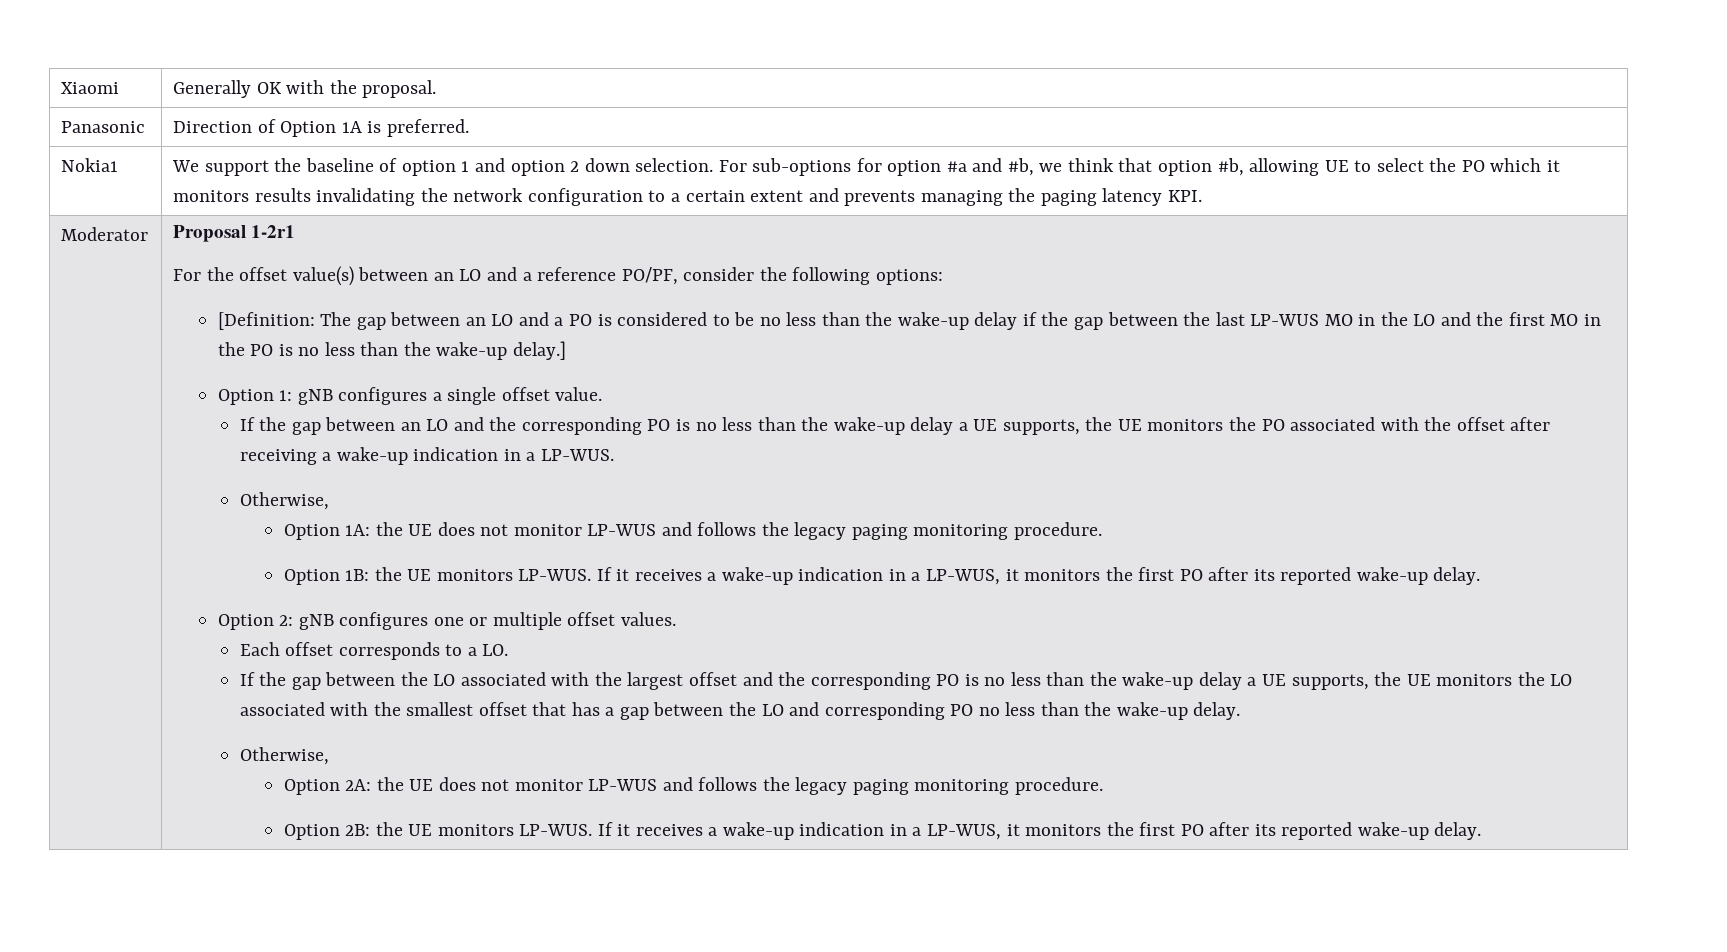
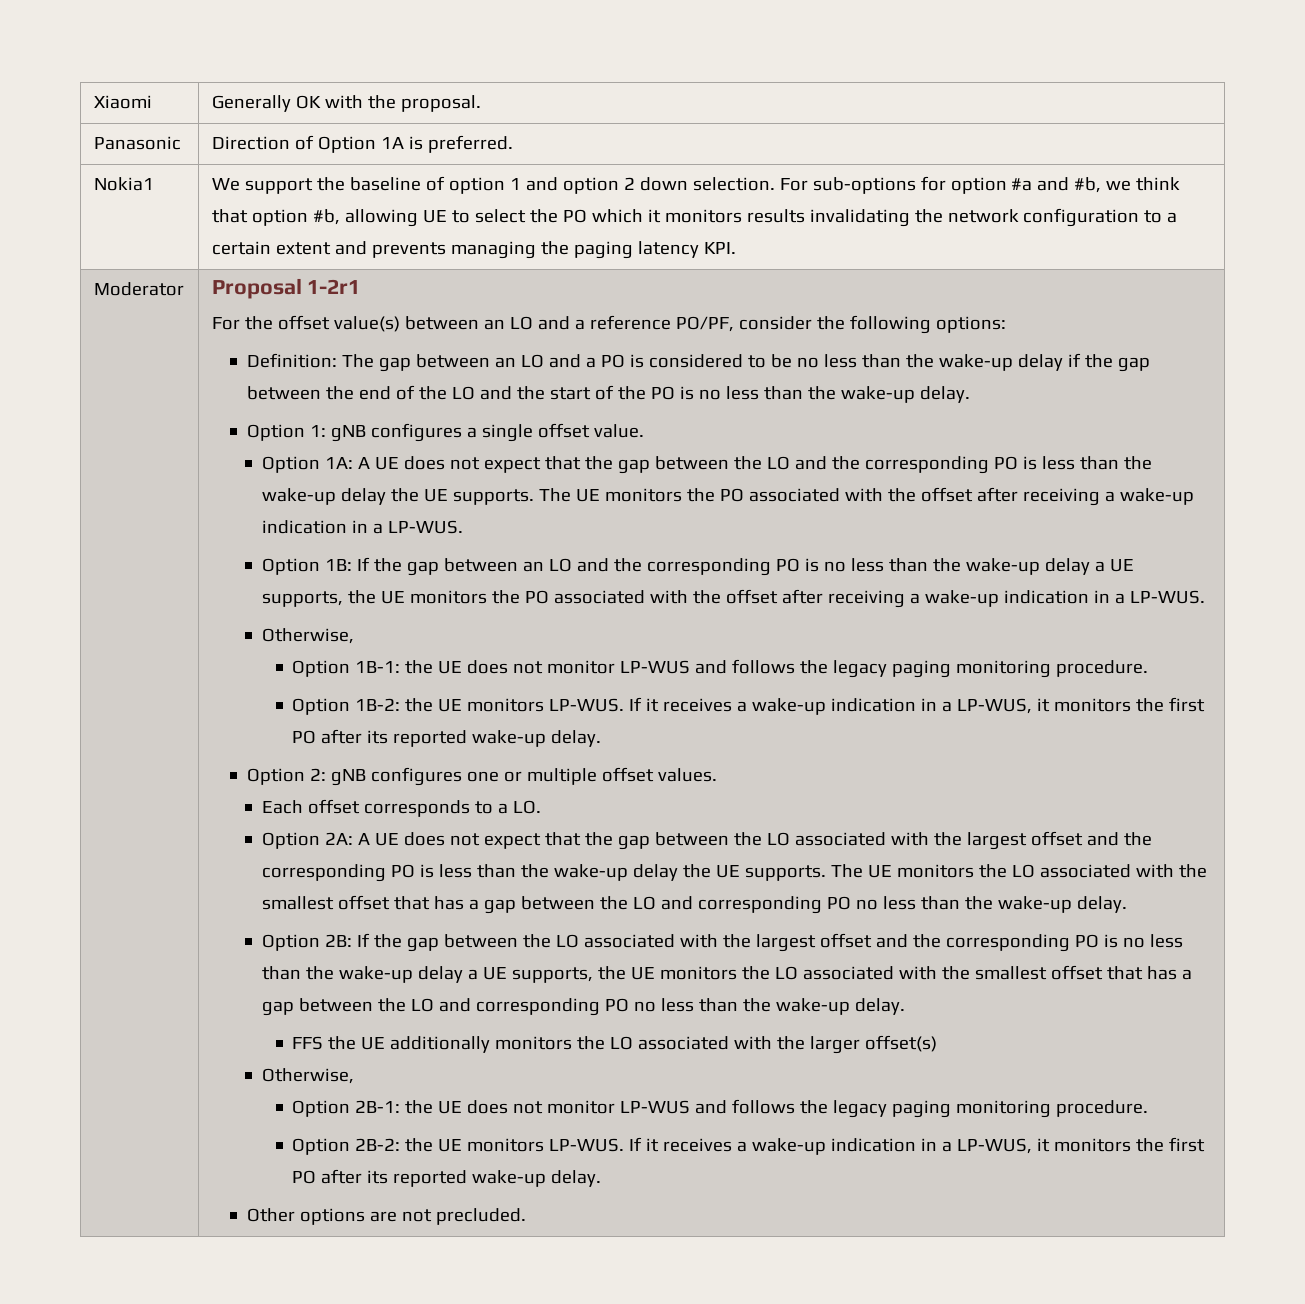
- [Definition: The gap between an LO and a PO is considered to be no less than the wake-up delay if the gap between the last LP-WUS MO in the LO and the first MO in the PO is no less than the wake-up delay.]
+ Definition: The gap between an LO and a PO is considered to be no less than the wake-up delay if the gap between the end of the LO and the start of the PO is no less than the wake-up delay.
- If the gap between an LO and the corresponding PO is no less than the wake-up delay a UE supports, the UE monitors the PO associated with the offset after receiving a wake-up indication in a LP-WUS.
+ Option 1A: A UE does not expect that the gap between the LO and the corresponding PO is less than the wake-up delay the UE supports. The UE monitors the PO associated with the offset after receiving a wake-up indication in a LP-WUS.
+ Option 1B: If the gap between an LO and the corresponding PO is no less than the wake-up delay a UE supports, the UE monitors the PO associated with the offset after receiving a wake-up indication in a LP-WUS.
- Option 1A: the UE does not monitor LP-WUS and follows the legacy paging monitoring procedure.
+ Option 1B-1: the UE does not monitor LP-WUS and follows the legacy paging monitoring procedure.
- Option 1B: the UE monitors LP-WUS.
+ Option 1B-2: the UE monitors LP-WUS.
- If the gap between the LO associated with the largest offset and the corresponding PO is no less than the wake-up delay a UE supports, the UE monitors the LO associated with the smallest offset that has a gap between the LO and corresponding PO no less than the wake-up delay.
+ Option 2A: A UE does not expect that the gap between the LO associated with the largest offset and the corresponding PO is less than the wake-up delay the UE supports. The UE monitors the LO associated with the smallest offset that has a gap between the LO and corresponding PO no less than the wake-up delay.
+ Option 2B: If the gap between the LO associated with the largest offset and the corresponding PO is no less than the wake-up delay a UE supports, the UE monitors the LO associated with the smallest offset that has a gap between the LO and corresponding PO no less than the wake-up delay.
+ FFS the UE additionally monitors the LO associated with the larger offset(s)
  Otherwise,
- Option 2A:
+ Option 2B-1:
- Option 2B: the UE monitors LP-WUS.
+ Option 2B-2: the UE monitors LP-WUS.
+ Other options are not precluded.

